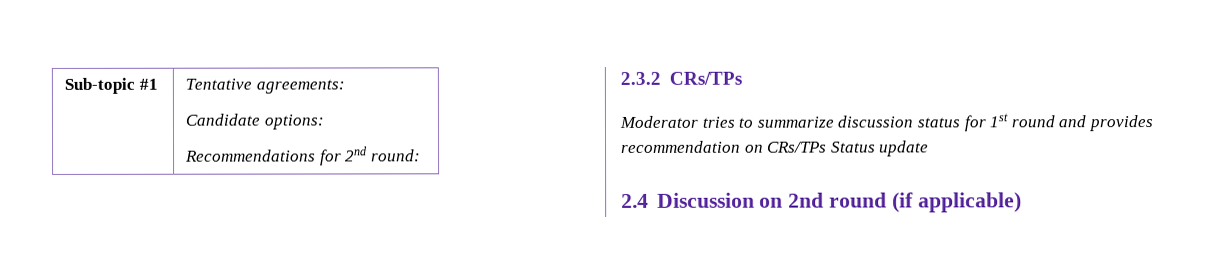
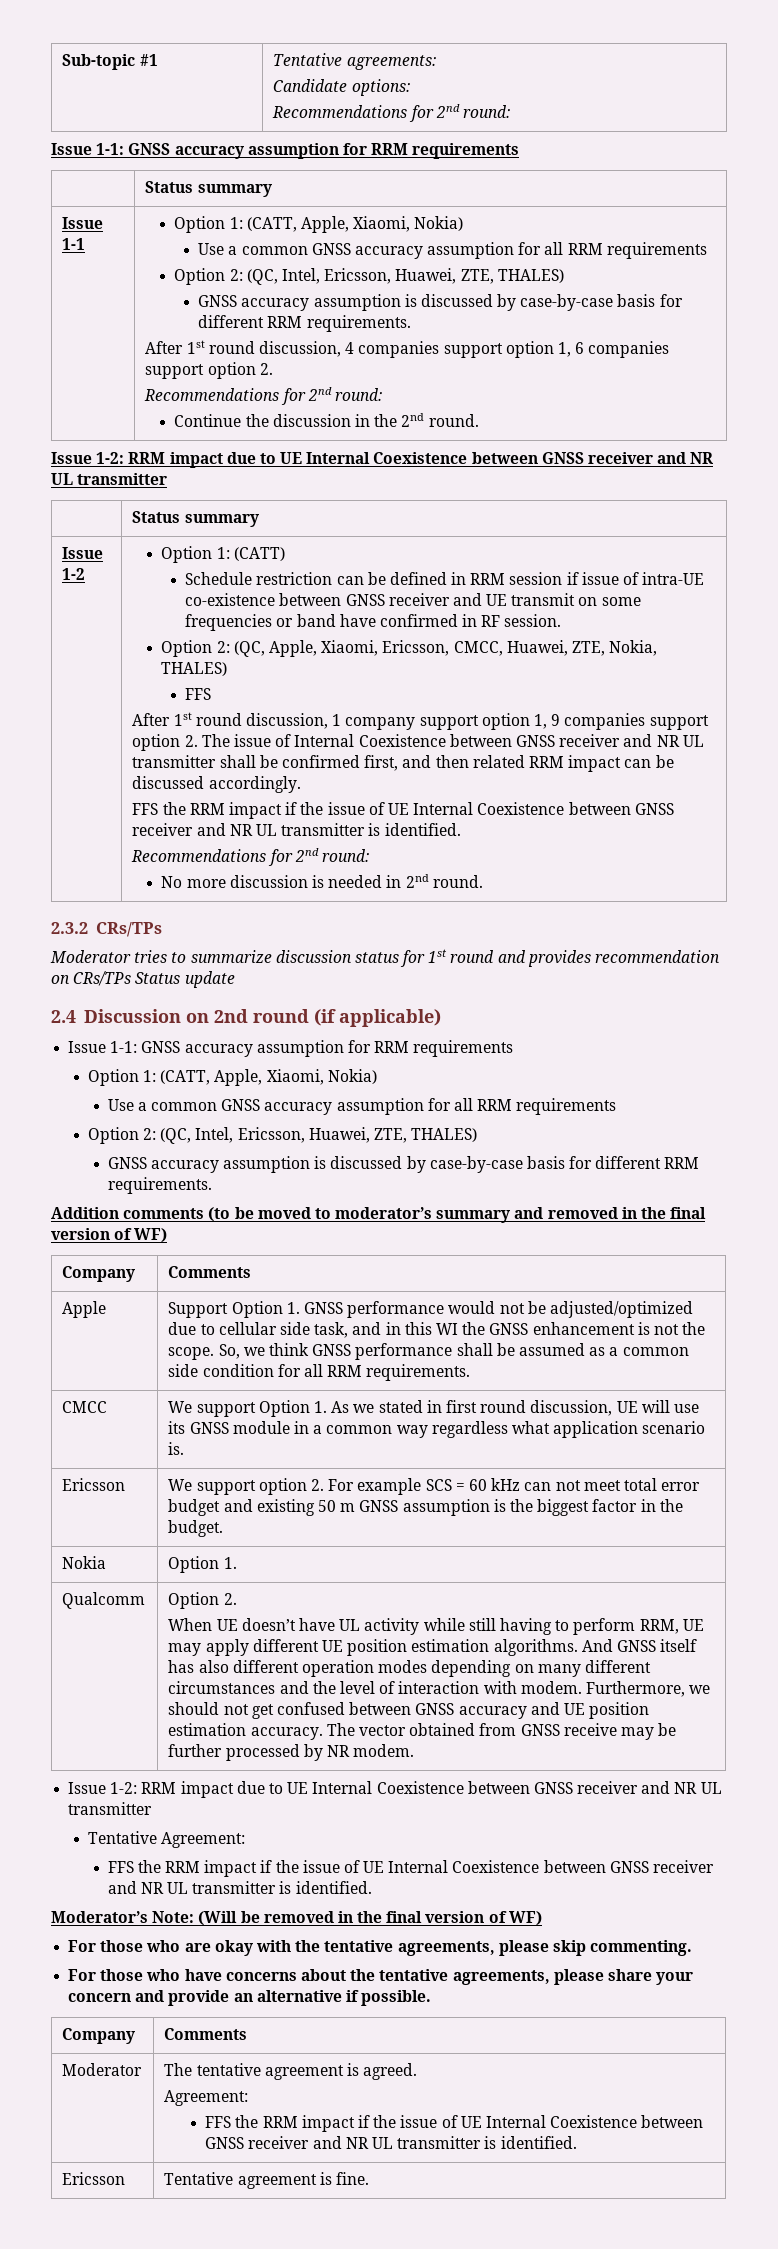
  Sub-topic #1 | Tentative agreements:
  Candidate options:
  Recommendations for 2nd round:
+ Issue 1-1: GNSS accuracy assumption for RRM requirements
+ | Status summary
+ Issue 1-1 | Option 1: (CATT, Apple, Xiaomi, Nokia)
+ Use a common GNSS accuracy assumption for all RRM requirements
+ Option 2: (QC, Intel, Ericsson, Huawei, ZTE, THALES)
+ GNSS accuracy assumption is discussed by case-by-case basis for different RRM requirements.
+ After 1st round discussion, 4 companies support option 1, 6 companies support option 2.
+ Recommendations for 2nd round:
+ Continue the discussion in the 2nd round.
+ Issue 1-2: RRM impact due to UE Internal Coexistence between GNSS receiver and NR UL transmitter
+ | Status summary
+ Issue 1-2 | Option 1: (CATT)
+ Schedule restriction can be defined in RRM session if issue of intra-UE co-existence between GNSS receiver and UE transmit on some frequencies or band have confirmed in RF session.
+ Option 2: (QC, Apple, Xiaomi, Ericsson, CMCC, Huawei, ZTE, Nokia, THALES)
+ FFS
+ After 1st round discussion, 1 company support option 1, 9 companies support option 2. The issue of Internal Coexistence between GNSS receiver and NR UL transmitter shall be confirmed first, and then related RRM impact can be discussed accordingly.
+ FFS the RRM impact if the issue of UE Internal Coexistence between GNSS receiver and NR UL transmitter is identified.
+ Recommendations for 2nd round:
+ No more discussion is needed in 2nd round.
  2.4 Discussion on 2nd round (if applicable)
+ Issue 1-1: GNSS accuracy assumption for RRM requirements
+ Option 1: (CATT, Apple, Xiaomi, Nokia)
+ Use a common GNSS accuracy assumption for all RRM requirements
+ Option 2: (QC, Intel, Ericsson, Huawei, ZTE, THALES)
+ GNSS accuracy assumption is discussed by case-by-case basis for different RRM requirements.
+ Addition comments (to be moved to moderator’s summary and removed in the final version of WF)
+ Company | Comments
+ Apple | Support Option 1. GNSS performance would not be adjusted/optimized due to cellular side task, and in this WI the GNSS enhancement is not the scope. So, we think GNSS performance shall be assumed as a common side condition for all RRM requirements.
+ CMCC | We support Option 1. As we stated in first round discussion, UE will use its GNSS module in a common way regardless what application scenario is.
+ Ericsson | We support option 2. For example SCS = 60 kHz can not meet total error budget and existing 50 m GNSS assumption is the biggest factor in the budget.
+ Nokia | Option 1.
+ Qualcomm | Option 2.
+ When UE doesn’t have UL activity while still having to perform RRM, UE may apply different UE position estimation algorithms. And GNSS itself has also different operation modes depending on many different circumstances and the level of interaction with modem. Furthermore, we should not get confused between GNSS accuracy and UE position estimation accuracy. The vector obtained from GNSS receive may be further processed by NR modem.
+ Issue 1-2: RRM impact due to UE Internal Coexistence between GNSS receiver and NR UL transmitter
+ Tentative Agreement:
+ FFS the RRM impact if the issue of UE Internal Coexistence between GNSS receiver and NR UL transmitter is identified.
+ Moderator’s Note: (Will be removed in the final version of WF)
+ For those who are okay with the tentative agreements, please skip commenting.
+ For those who have concerns about the tentative agreements, please share your concern and provide an alternative if possible.
+ Company | Comments
+ Moderator | The tentative agreement is agreed.
+ Agreement:
+ FFS the RRM impact if the issue of UE Internal Coexistence between GNSS receiver and NR UL transmitter is identified.
+ Ericsson | Tentative agreement is fine.

